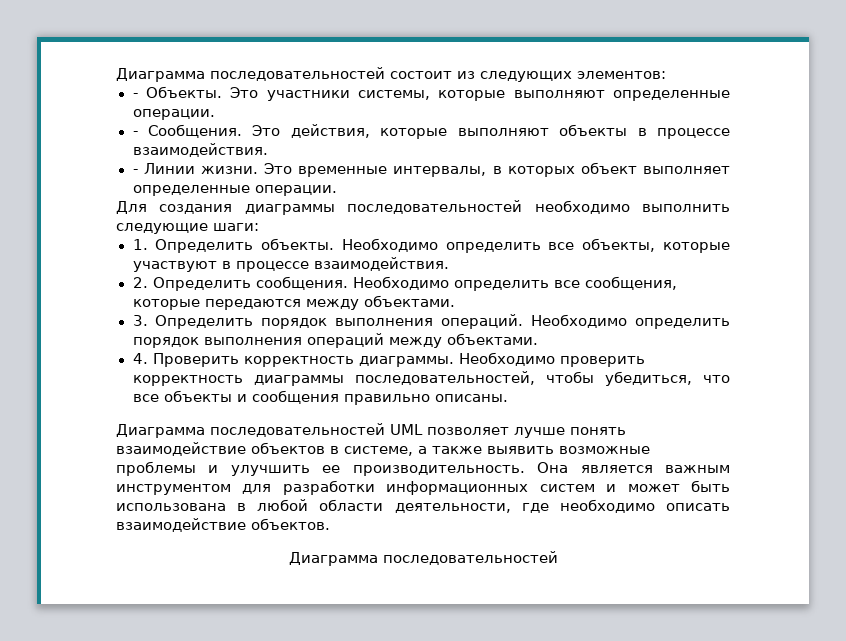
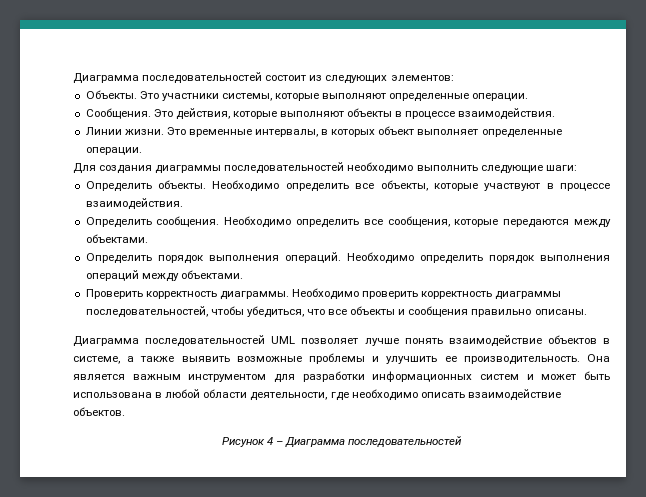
- - Объекты.
+ Объекты.
- - Сообщения.
+ Сообщения.
- - Линии жизни.
+ Линии жизни.
- 1. Определить объекты.
+ Определить объекты.
- 2. Определить сообщения.
+ Определить сообщения.
- 3. Определить порядок выполнения операций.
+ Определить порядок выполнения операций.
- 4. Проверить корректность диаграммы.
+ Проверить корректность диаграммы.
  Она является важным инструментом для разработки информационных систем и может быть использована в любой области деятельности, где необходимо описать взаимодействие объектов.
- Диаграмма последовательностей
+ Рисунок 4 – Диаграмма последовательностей

